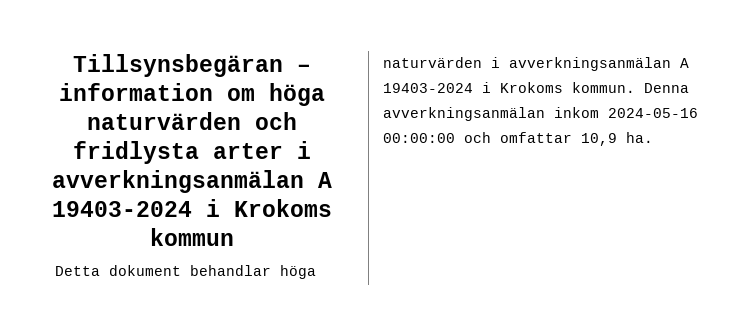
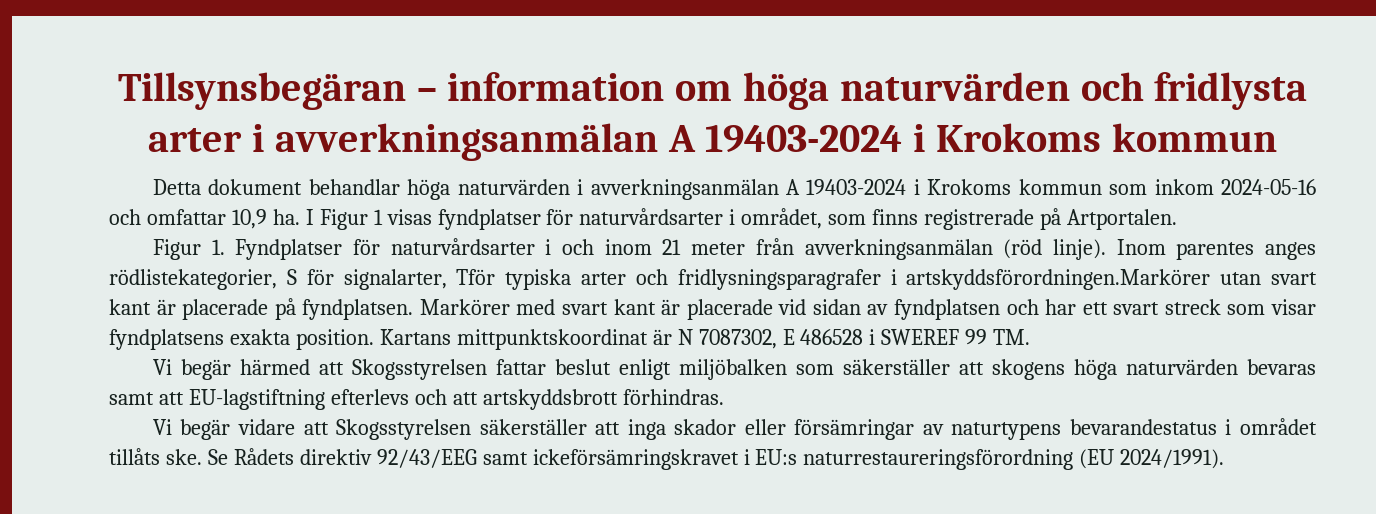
- Detta dokument behandlar höga naturvärden i avverkningsanmälan A 19403-2024 i Krokoms kommun. Denna avverkningsanmälan inkom 2024-05-16 00:00:00 och omfattar 10,9 ha.
+ Detta dokument behandlar höga naturvärden i avverkningsanmälan A 19403-2024 i Krokoms kommun som inkom 2024-05-16 och omfattar 10,9 ha.
+ I Figur 1 visas fyndplatser för naturvårdsarter i området, som finns registrerade på Artportalen.
+ Figur 1. Fyndplatser för naturvårdsarter i och inom 21 meter från avverkningsanmälan (röd linje). Inom parentes anges rödlistekategorier, S för signalarter, Tför typiska arter och fridlysningsparagrafer i artskyddsförordningen.Markörer utan svart kant är placerade på fyndplatsen. Markörer med svart kant är placerade vid sidan av fyndplatsen och har ett svart streck som visar fyndplatsens exakta position. Kartans mittpunktskoordinat är N 7087302, E 486528 i SWEREF 99 TM.
+ Vi begär härmed att Skogsstyrelsen fattar beslut enligt miljöbalken som säkerställer att skogens höga naturvärden bevaras samt att EU-lagstiftning efterlevs och att artskyddsbrott förhindras.
+ Vi begär vidare att Skogsstyrelsen säkerställer att inga skador eller försämringar av naturtypens bevarandestatus i området tillåts ske. Se Rådets direktiv 92/43/EEG samt ickeförsämringskravet i EU:s naturrestaureringsförordning (EU 2024/1991).

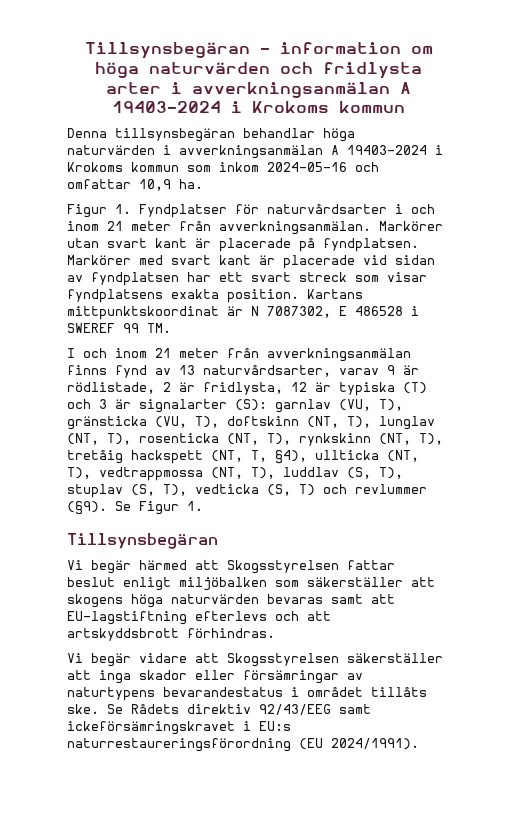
- Detta dokument behandlar höga naturvärden i avverkningsanmälan A 19403-2024 i Krokoms kommun som inkom 2024-05-16 och omfattar 10,9 ha. I Figur 1 visas fyndplatser för naturvårdsarter i området, som finns registrerade på Artportalen.
+ Denna tillsynsbegäran behandlar höga naturvärden i avverkningsanmälan A 19403-2024 i Krokoms kommun som inkom 2024-05-16 och omfattar 10,9 ha.
- Figur 1. Fyndplatser för naturvårdsarter i och inom 21 meter från avverkningsanmälan (röd linje). Inom parentes anges rödlistekategorier, S för signalarter, Tför typiska arter och fridlysningsparagrafer i artskyddsförordningen.Markörer utan svart kant är placerade på fyndplatsen.
+ Figur 1. Fyndplatser för naturvårdsarter i och inom 21 meter från avverkningsanmälan. Markörer utan svart kant är placerade på fyndplatsen.
- Markörer med svart kant är placerade vid sidan av fyndplatsen och har ett svart streck som visar fyndplatsens exakta position.
+ Markörer med svart kant är placerade vid sidan av fyndplatsen har ett svart streck som visar fyndplatsens exakta position.
+ I och inom 21 meter från avverkningsanmälan finns fynd av 13 naturvårdsarter, varav 9 är rödlistade, 2 är fridlysta, 12 är typiska (T) och 3 är signalarter (S): garnlav (VU, T), gränsticka (VU, T), doftskinn (NT, T), lunglav (NT, T), rosenticka (NT, T), rynkskinn (NT, T), tretåig hackspett (NT, T, §4), ullticka (NT, T), vedtrappmossa (NT, T), luddlav (S, T), stuplav (S, T), vedticka (S, T) och revlummer (§9). Se Figur 1.
+ Tillsynsbegäran

